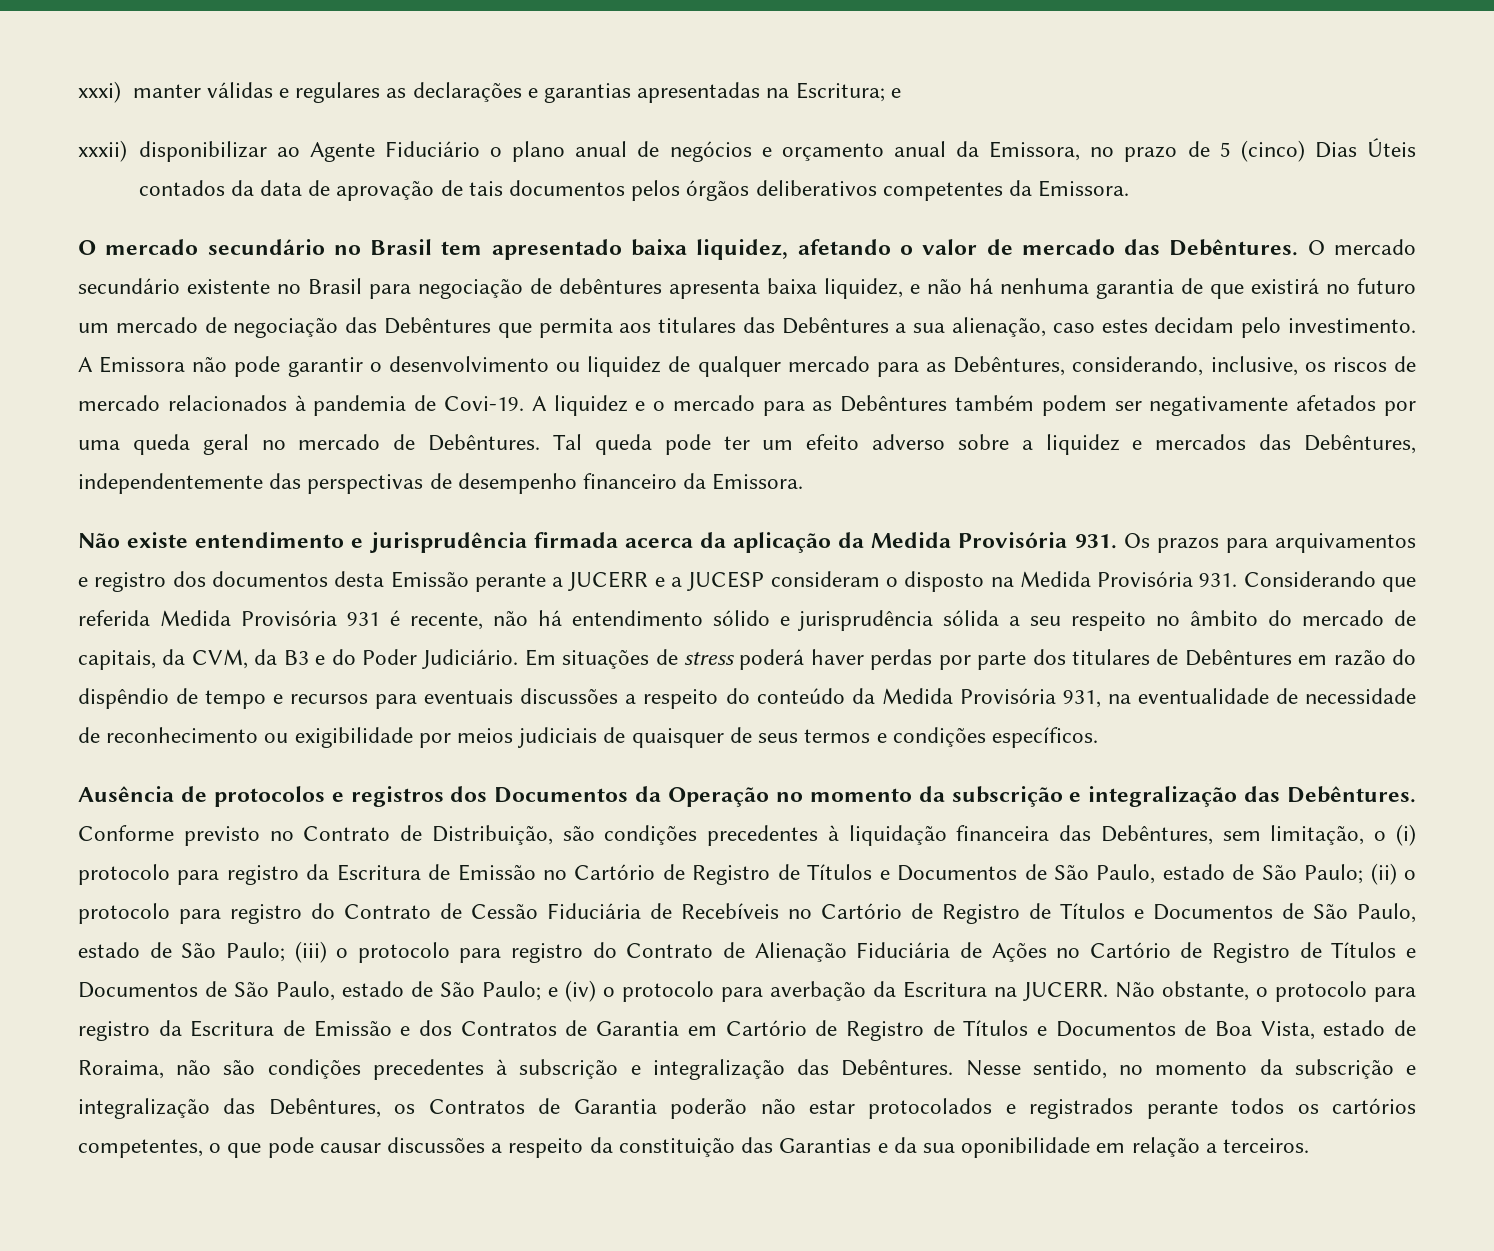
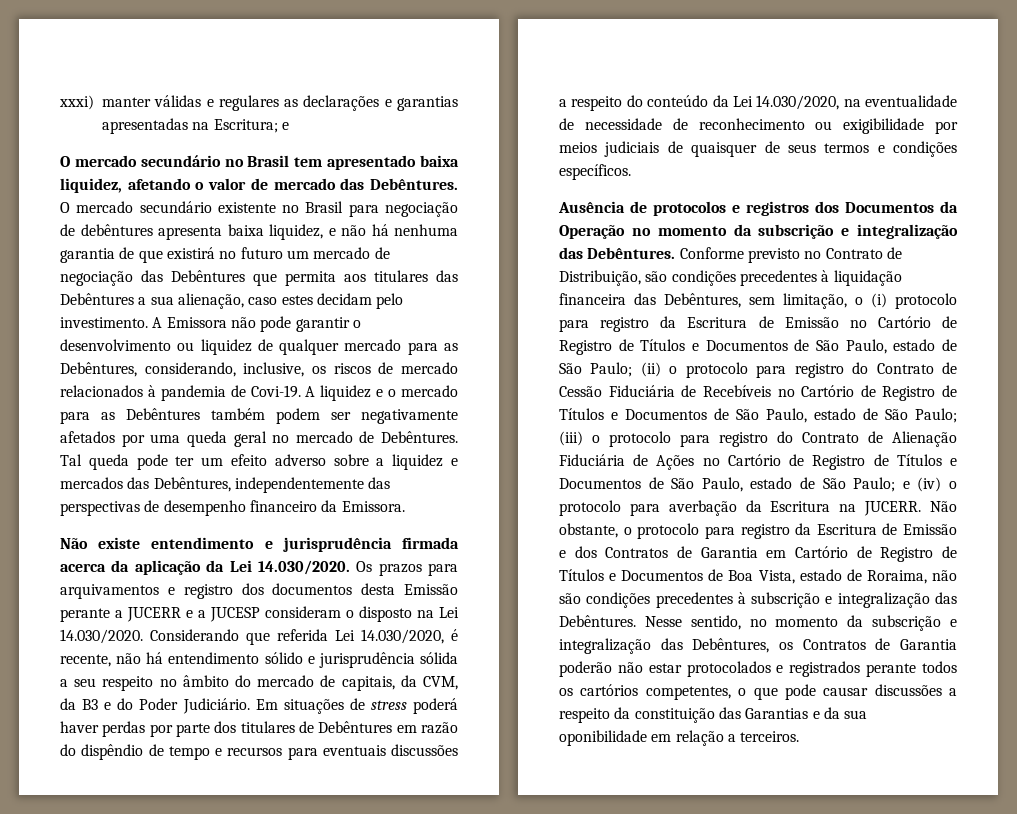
- xxxii) disponibilizar ao Agente Fiduciário o plano anual de negócios e orçamento anual da Emissora, no prazo de 5 (cinco) Dias Úteis contados da data de aprovação de tais documentos pelos órgãos deliberativos competentes da Emissora.
- Não existe entendimento e jurisprudência firmada acerca da aplicação da Medida Provisória 931. Os prazos para arquivamentos e registro dos documentos desta Emissão perante a JUCERR e a JUCESP consideram o disposto na Medida Provisória 931. Considerando que referida Medida Provisória 931 é recente, não há entendimento sólido e jurisprudência sólida a seu respeito no âmbito do mercado de capitais, da CVM, da B3 e do Poder Judiciário.
+ Não existe entendimento e jurisprudência firmada acerca da aplicação da Lei 14.030/2020. Os prazos para arquivamentos e registro dos documentos desta Emissão perante a JUCERR e a JUCESP consideram o disposto na Lei 14.030/2020. Considerando que referida Lei 14.030/2020, é recente, não há entendimento sólido e jurisprudência sólida a seu respeito no âmbito do mercado de capitais, da CVM, da B3 e do Poder Judiciário.
- Em situações de stress poderá haver perdas por parte dos titulares de Debêntures em razão do dispêndio de tempo e recursos para eventuais discussões a respeito do conteúdo da Medida Provisória 931, na eventualidade de necessidade de reconhecimento ou exigibilidade por meios judiciais de quaisquer de seus termos e condições específicos.
+ Em situações de stress poderá haver perdas por parte dos titulares de Debêntures em razão do dispêndio de tempo e recursos para eventuais discussões a respeito do conteúdo da Lei 14.030/2020, na eventualidade de necessidade de reconhecimento ou exigibilidade por meios judiciais de quaisquer de seus termos e condições específicos.

